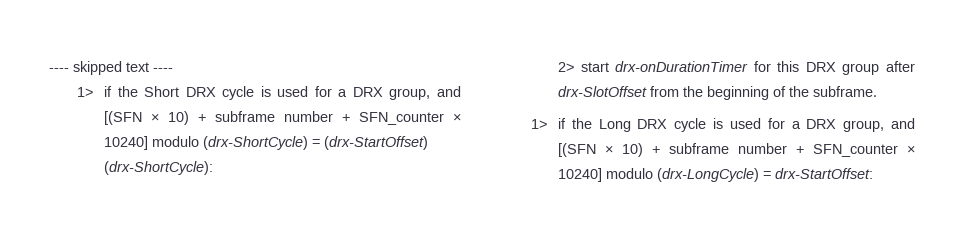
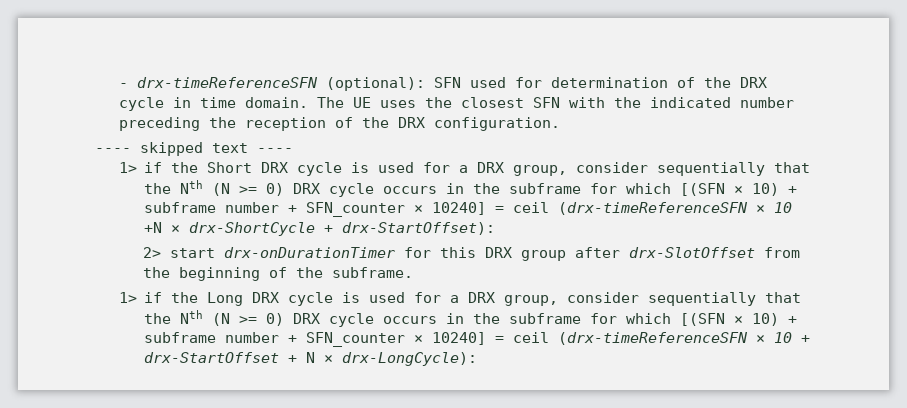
+ - drx-timeReferenceSFN (optional): SFN used for determination of the DRX cycle in time domain. The UE uses the closest SFN with the indicated number preceding the reception of the DRX configuration.
- 1> if the Short DRX cycle is used for a DRX group, and [(SFN × 10) + subframe number + SFN_counter × 10240] modulo (drx-ShortCycle) = (drx-StartOffset) (drx-ShortCycle):
+ 1> if the Short DRX cycle is used for a DRX group, consider sequentially that the Nth (N >= 0) DRX cycle occurs in the subframe for which [(SFN × 10) + subframe number + SFN_counter × 10240] = ceil (drx-timeReferenceSFN × 10 +N × drx-ShortCycle + drx-StartOffset):
- 1> if the Long DRX cycle is used for a DRX group, and [(SFN × 10) + subframe number + SFN_counter × 10240] modulo (drx-LongCycle) = drx-StartOffset:
+ 1> if the Long DRX cycle is used for a DRX group, consider sequentially that the Nth (N >= 0) DRX cycle occurs in the subframe for which [(SFN × 10) + subframe number + SFN_counter × 10240] = ceil (drx-timeReferenceSFN × 10 + drx-StartOffset + N × drx-LongCycle):

